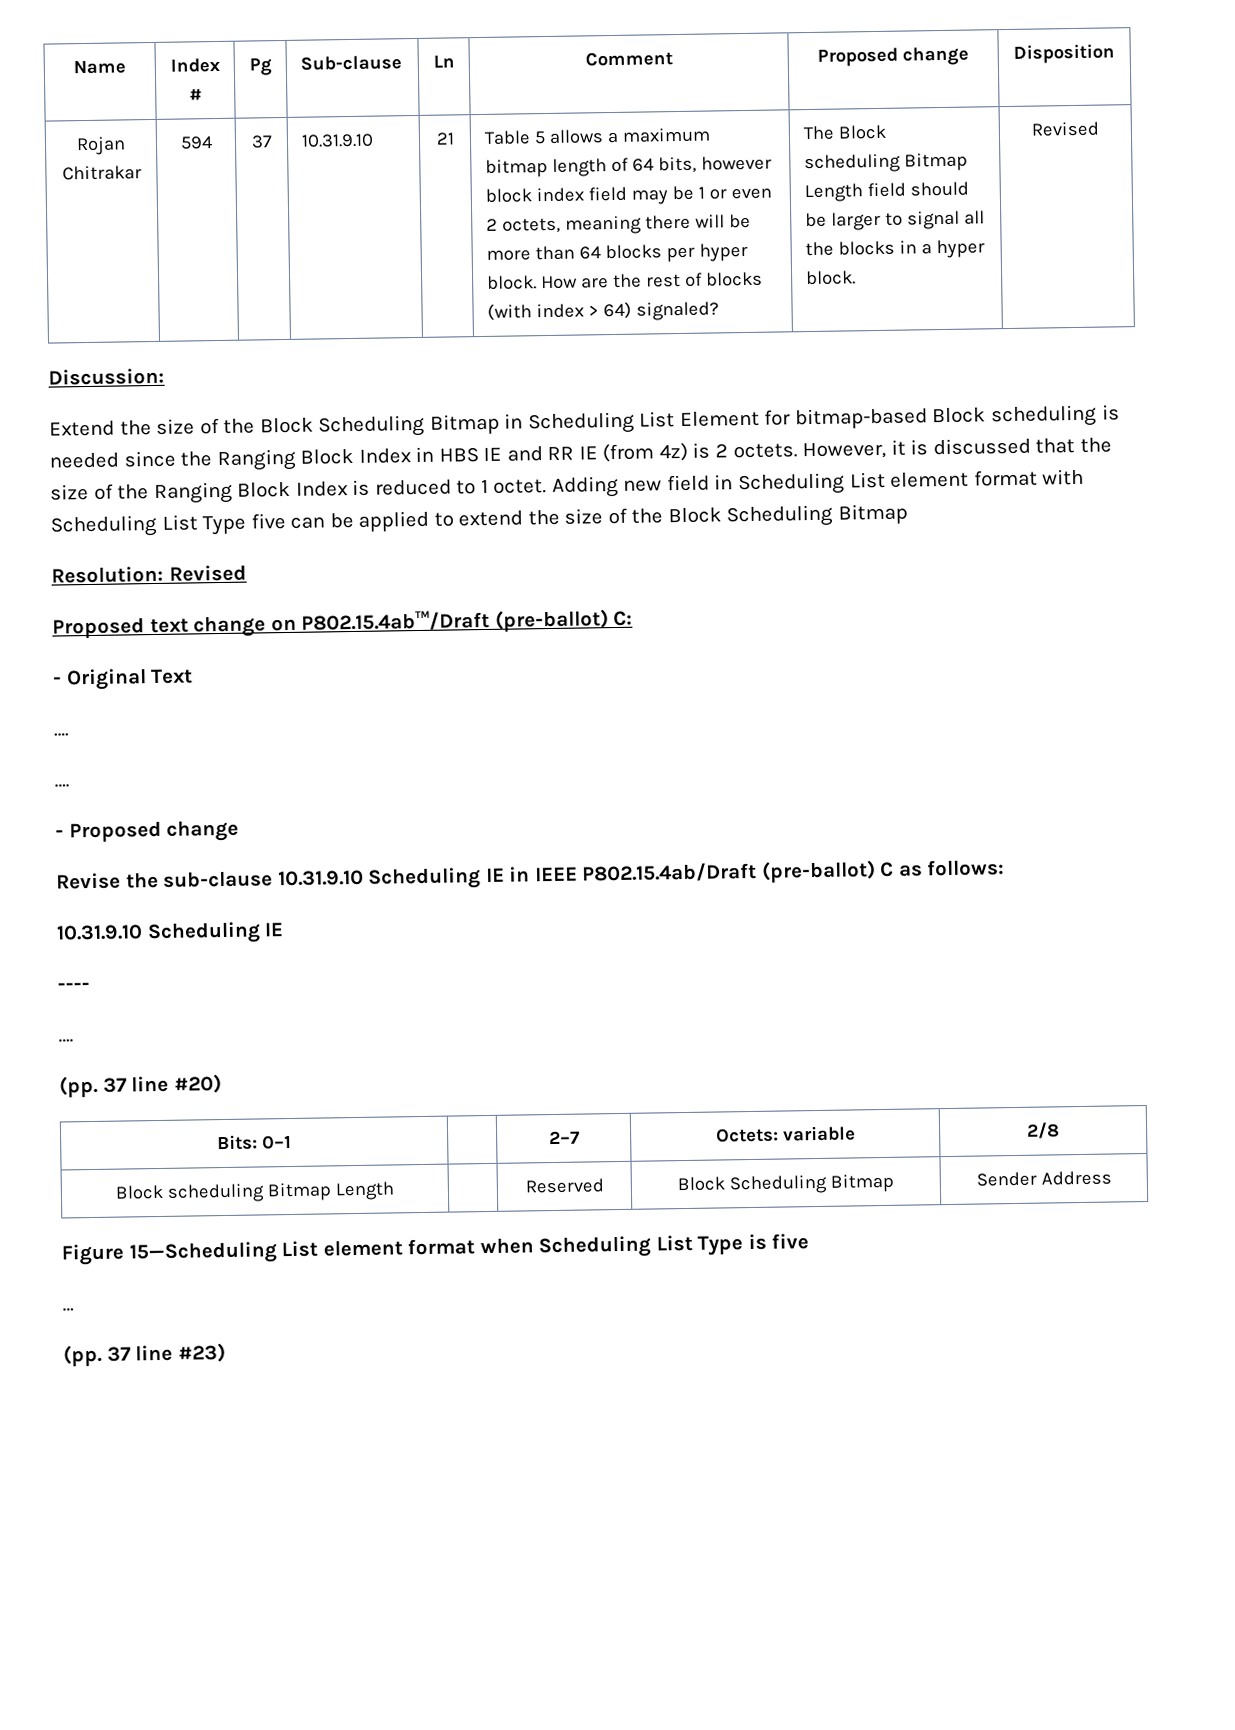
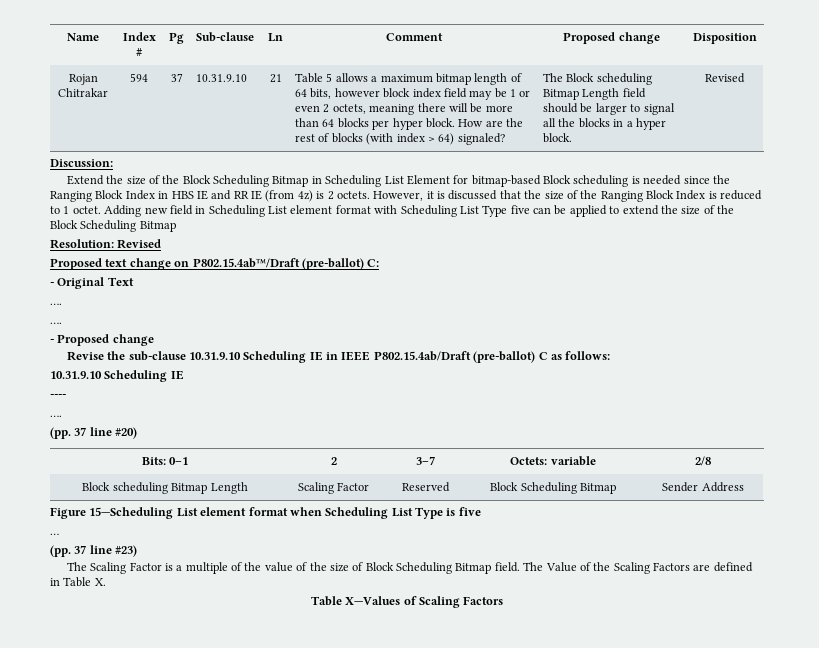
- Bits: 0–1 | | 2–7 | Octets: variable | 2/8
+ Bits: 0–1 | 2 | 3–7 | Octets: variable | 2/8
- Block scheduling Bitmap Length | | Reserved | Block Scheduling Bitmap | Sender Address
+ Block scheduling Bitmap Length | Scaling Factor | Reserved | Block Scheduling Bitmap | Sender Address
+ The Scaling Factor is a multiple of the value of the size of Block Scheduling Bitmap field. The Value of the Scaling Factors are defined in Table X.
+ Table X—Values of Scaling Factors

